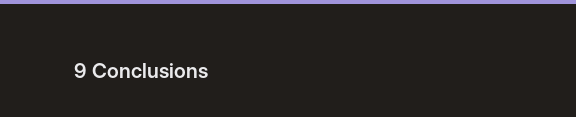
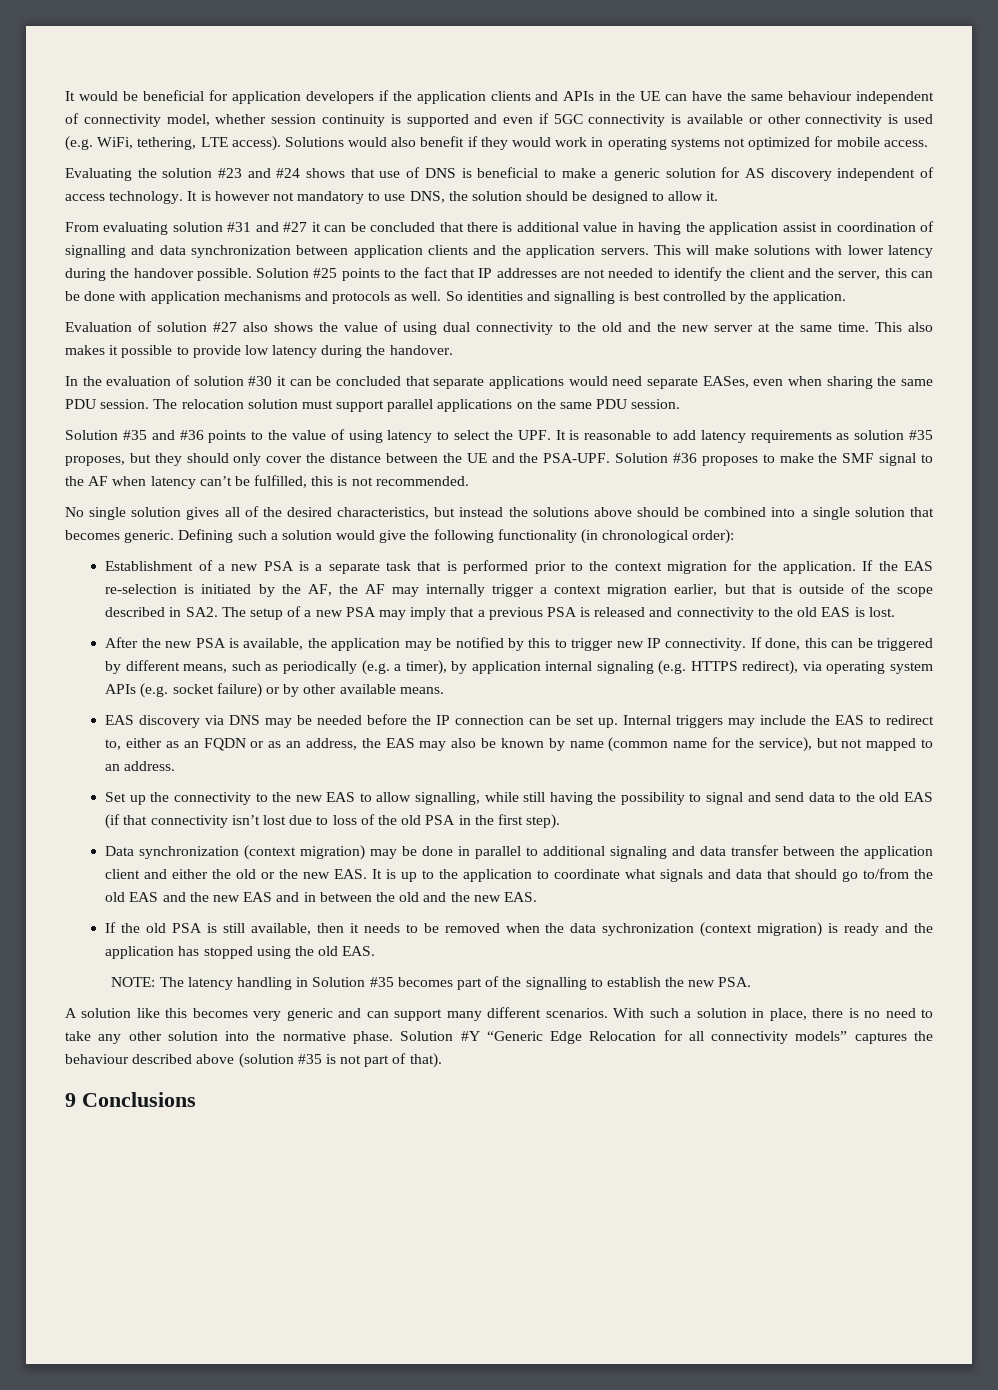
+ It would be beneficial for application developers if the application clients and APIs in the UE can have the same behaviour independent of connectivity model, whether session continuity is supported and even if 5GC connectivity is available or other connectivity is used (e.g. WiFi, tethering, LTE access). Solutions would also benefit if they would work in operating systems not optimized for mobile access.
+ Evaluating the solution #23 and #24 shows that use of DNS is beneficial to make a generic solution for AS discovery independent of access technology. It is however not mandatory to use DNS, the solution should be designed to allow it.
+ From evaluating solution #31 and #27 it can be concluded that there is additional value in having the application assist in coordination of signalling and data synchronization between application clients and the application servers. This will make solutions with lower latency during the handover possible. Solution #25 points to the fact that IP addresses are not needed to identify the client and the server, this can be done with application mechanisms and protocols as well. So identities and signalling is best controlled by the application.
+ Evaluation of solution #27 also shows the value of using dual connectivity to the old and the new server at the same time. This also makes it possible to provide low latency during the handover.
+ In the evaluation of solution #30 it can be concluded that separate applications would need separate EASes, even when sharing the same PDU session. The relocation solution must support parallel applications on the same PDU session.
+ Solution #35 and #36 points to the value of using latency to select the UPF. It is reasonable to add latency requirements as solution #35 proposes, but they should only cover the distance between the UE and the PSA-UPF. Solution #36 proposes to make the SMF signal to the AF when latency can’t be fulfilled, this is not recommended.
+ No single solution gives all of the desired characteristics, but instead the solutions above should be combined into a single solution that becomes generic. Defining such a solution would give the following functionality (in chronological order):
+ Establishment of a new PSA is a separate task that is performed prior to the context migration for the application. If the EAS re-selection is initiated by the AF, the AF may internally trigger a context migration earlier, but that is outside of the scope described in SA2. The setup of a new PSA may imply that a previous PSA is released and connectivity to the old EAS is lost.
+ After the new PSA is available, the application may be notified by this to trigger new IP connectivity. If done, this can be triggered by different means, such as periodically (e.g. a timer), by application internal signaling (e.g. HTTPS redirect), via operating system APIs (e.g. socket failure) or by other available means.
+ EAS discovery via DNS may be needed before the IP connection can be set up. Internal triggers may include the EAS to redirect to, either as an FQDN or as an address, the EAS may also be known by name (common name for the service), but not mapped to an address.
+ Set up the connectivity to the new EAS to allow signalling, while still having the possibility to signal and send data to the old EAS (if that connectivity isn’t lost due to loss of the old PSA in the first step).
+ Data synchronization (context migration) may be done in parallel to additional signaling and data transfer between the application client and either the old or the new EAS. It is up to the application to coordinate what signals and data that should go to/from the old EAS and the new EAS and in between the old and the new EAS.
+ If the old PSA is still available, then it needs to be removed when the data sychronization (context migration) is ready and the application has stopped using the old EAS.
+ NOTE: The latency handling in Solution #35 becomes part of the signalling to establish the new PSA.
+ A solution like this becomes very generic and can support many different scenarios. With such a solution in place, there is no need to take any other solution into the normative phase. Solution #Y “Generic Edge Relocation for all connectivity models” captures the behaviour described above (solution #35 is not part of that).

